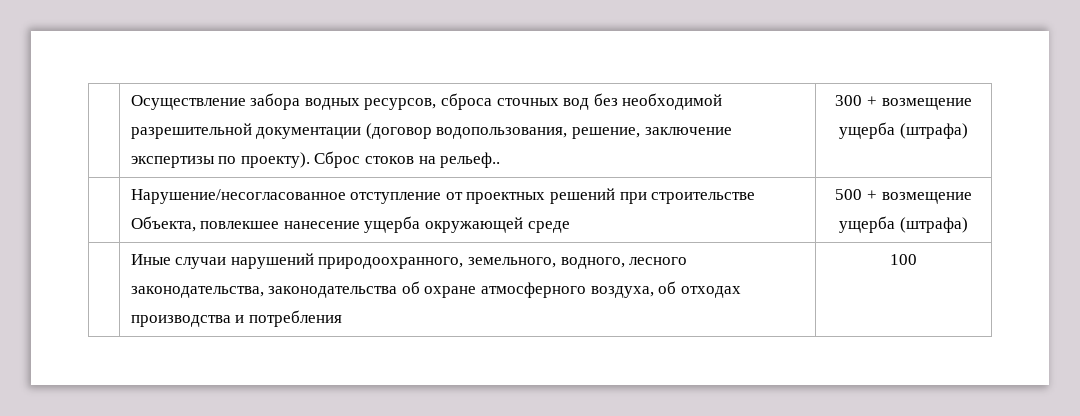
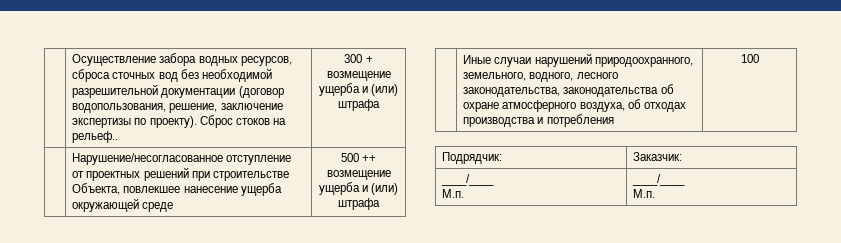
- | Осуществление забора водных ресурсов, сброса сточных вод без необходимой разрешительной документации (договор водопользования, решение, заключение экспертизы по проекту). Сброс стоков на рельеф.. | 300 + возмещение ущерба (штрафа)
+ | Осуществление забора водных ресурсов, сброса сточных вод без необходимой разрешительной документации (договор водопользования, решение, заключение экспертизы по проекту). Сброс стоков на рельеф.. | 300 + возмещение ущерба и (или) штрафа
- | Нарушение/несогласованное отступление от проектных решений при строительстве Объекта, повлекшее нанесение ущерба окружающей среде | 500 + возмещение ущерба (штрафа)
+ | Нарушение/несогласованное отступление от проектных решений при строительстве Объекта, повлекшее нанесение ущерба окружающей среде | 500 ++ возмещение ущерба и (или) штрафа
+ Подрядчик: | Заказчик:
+ ____/____
+ М.п. | ____/____
+ М.п.

